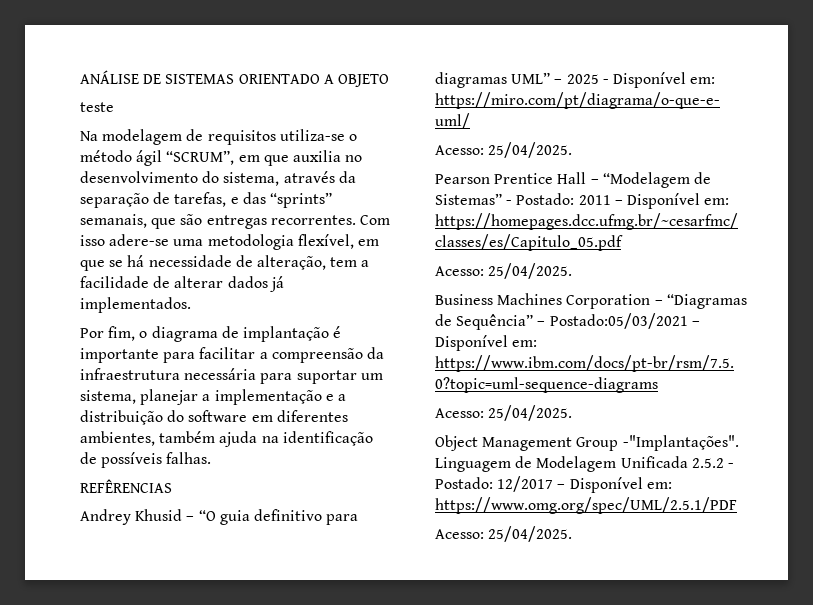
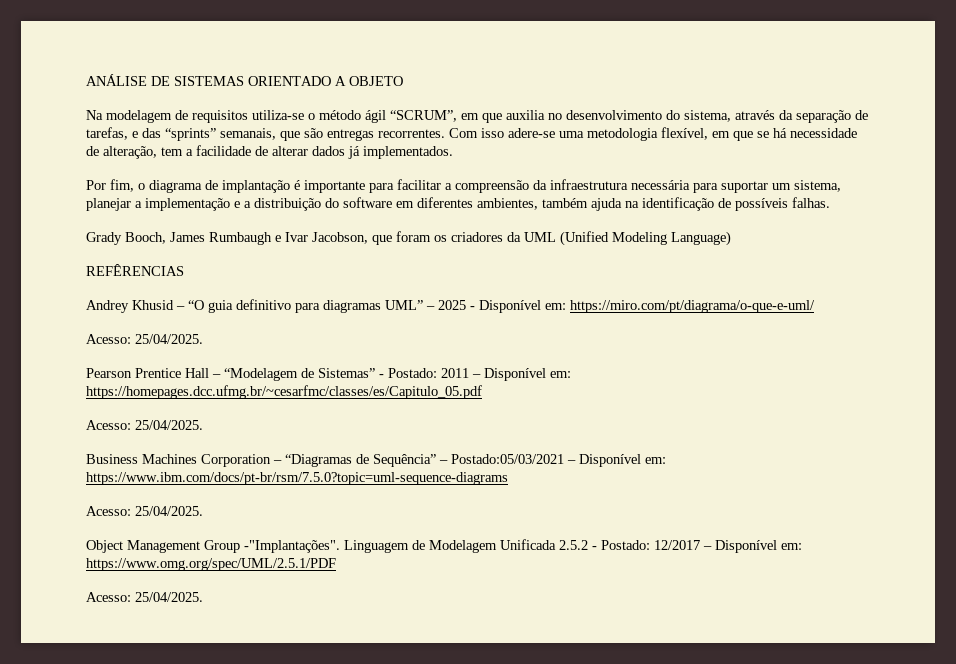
- teste
+ Grady Booch, James Rumbaugh e Ivar Jacobson, que foram os criadores da UML (Unified Modeling Language)

